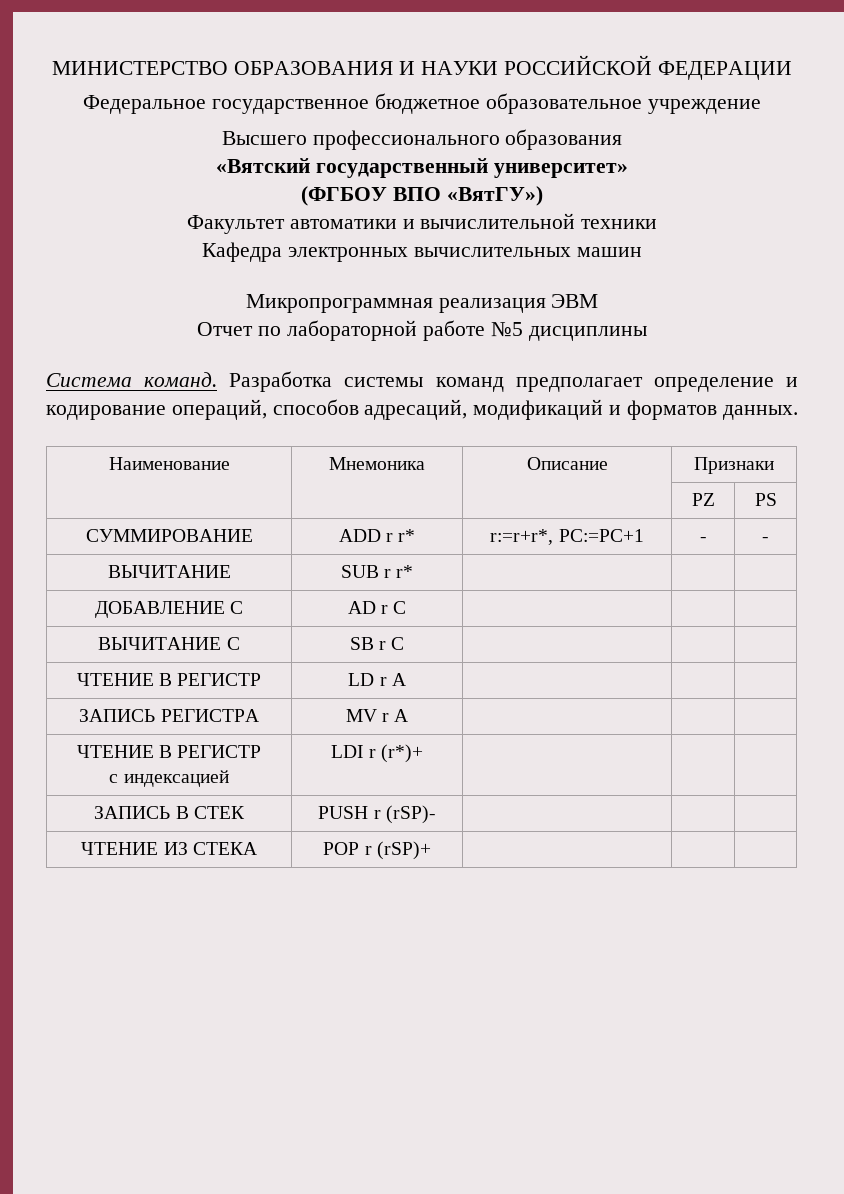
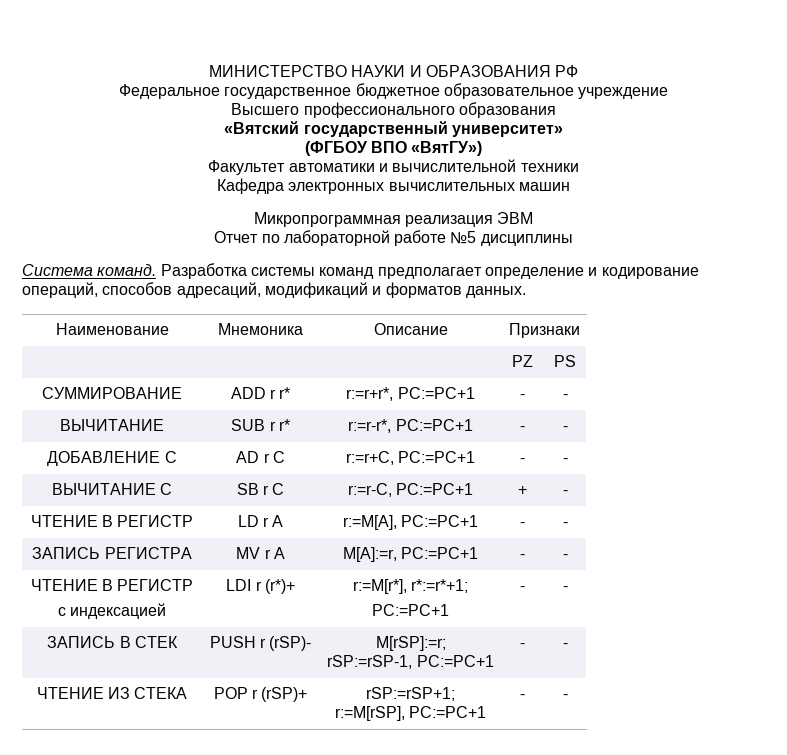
- МИНИСТЕРСТВО ОБРАЗОВАНИЯ И НАУКИ РОССИЙСКОЙ ФЕДЕРАЦИИ
+ МИНИСТЕРСТВО НАУКИ И ОБРАЗОВАНИЯ РФ
- ВЫЧИТАНИЕ | SUB r r* | | |
+ ВЫЧИТАНИЕ | SUB r r* | r:=r-r*, PC:=PC+1 | - | -
- ДОБАВЛЕНИЕ С | AD r C | | |
+ ДОБАВЛЕНИЕ С | AD r C | r:=r+C, PC:=PC+1 | - | -
- ВЫЧИТАНИЕ С | SB r C | | |
+ ВЫЧИТАНИЕ С | SB r C | r:=r-C, PC:=PC+1 | + | -
- ЧТЕНИЕ В РЕГИСТР | LD r A | | |
+ ЧТЕНИЕ В РЕГИСТР | LD r A | r:=M[A], PC:=PC+1 | - | -
- ЗАПИСЬ РЕГИСТРА | MV r A | | |
+ ЗАПИСЬ РЕГИСТРА | MV r A | M[A]:=r, PC:=PC+1 | - | -
  ЧТЕНИЕ В РЕГИСТР
- с индексацией | LDI r (r*)+ | | |
+ с индексацией | LDI r (r*)+ | r:=M[r*], r*:=r*+1;
+ PC:=PC+1 | - | -
- ЗАПИСЬ В СТЕК | PUSH r (rSP)- | | |
+ ЗАПИСЬ В СТЕК | PUSH r (rSP)- | M[rSP]:=r;
+ rSP:=rSP-1, PC:=PC+1 | - | -
- ЧТЕНИЕ ИЗ СТЕКА | POP r (rSP)+ | | |
+ ЧТЕНИЕ ИЗ СТЕКА | POP r (rSP)+ | rSP:=rSP+1;
+ r:=M[rSP], PC:=PC+1 | - | -

